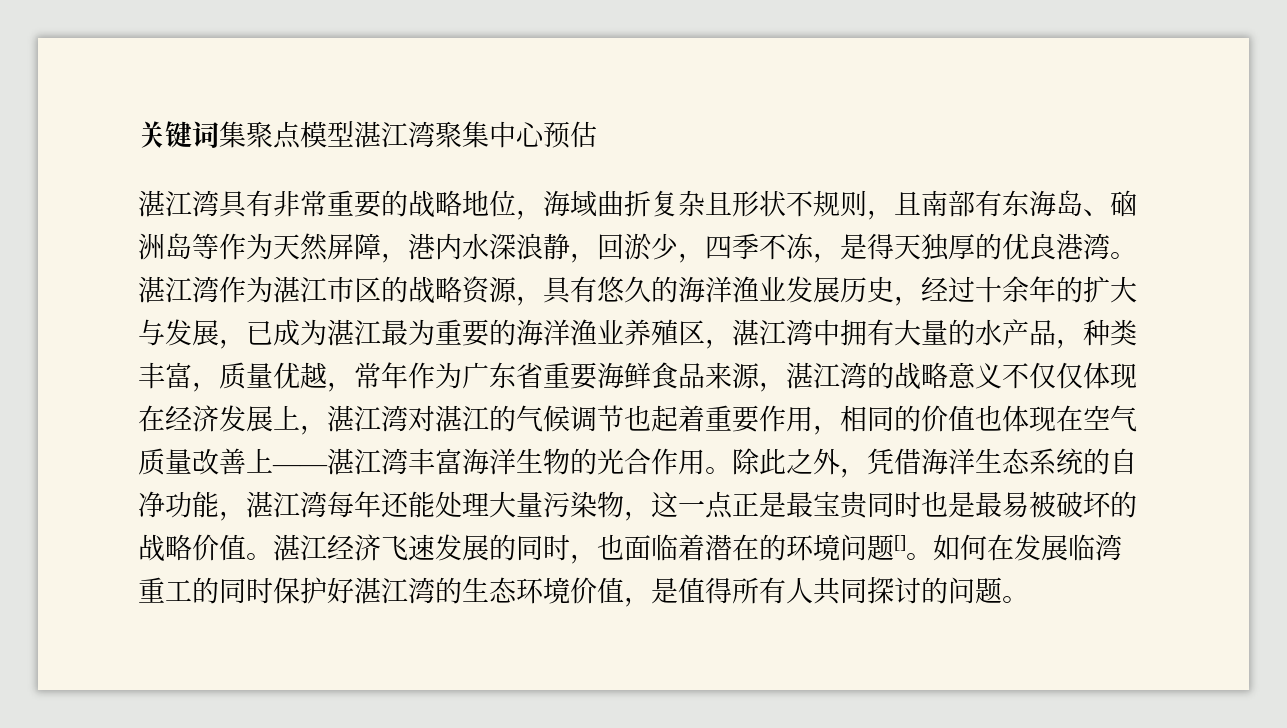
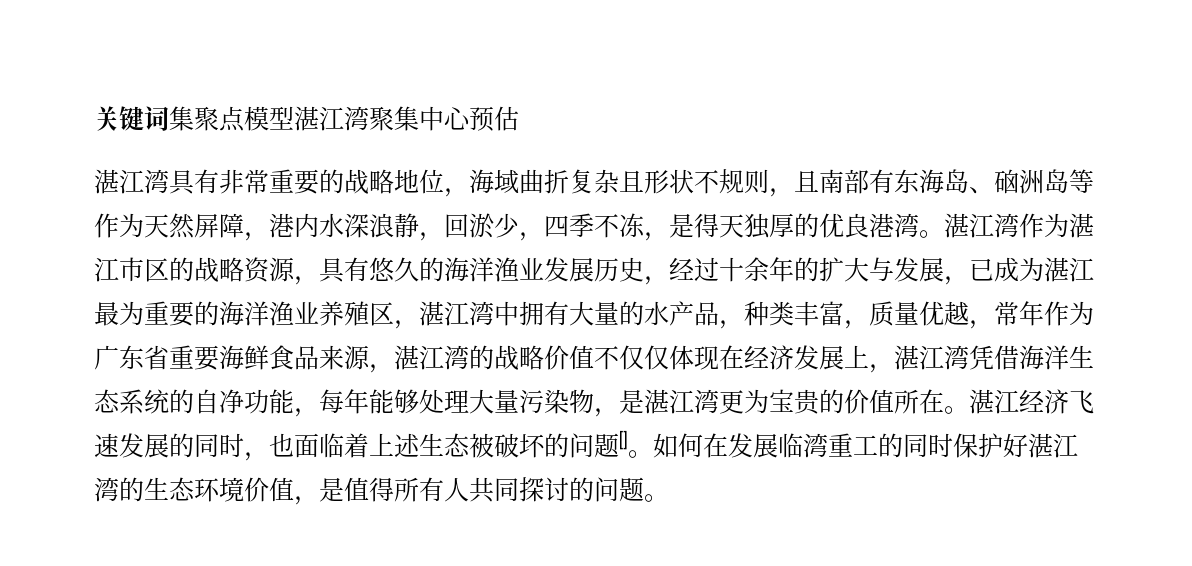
- 湛江湾作为湛江市区的战略资源，具有悠久的海洋渔业发展历史，经过十余年的扩大与发展，已成为湛江最为重要的海洋渔业养殖区，湛江湾中拥有大量的水产品，种类丰富，质量优越，常年作为广东省重要海鲜食品来源，湛江湾的战略意义不仅仅体现在经济发展上，湛江湾对湛江的气候调节也起着重要作用，相同的价值也体现在空气质量改善上——湛江湾丰富海洋生物的光合作用。除此之外，凭借海洋生态系统的自净功能，湛江湾每年还能处理大量污染物，这一点正是最宝贵同时也是最易被破坏的战略价值。
+ 湛江湾作为湛江市区的战略资源，具有悠久的海洋渔业发展历史，经过十余年的扩大与发展，已成为湛江最为重要的海洋渔业养殖区，湛江湾中拥有大量的水产品，种类丰富，质量优越，常年作为广东省重要海鲜食品来源，湛江湾的战略价值不仅仅体现在经济发展上，湛江湾凭借海洋生态系统的自净功能，每年能够处理大量污染物，是湛江湾更为宝贵的价值所在。
- 湛江经济飞速发展的同时，也面临着潜在的环境问题[]。
+ 湛江经济飞速发展的同时，也面临着上述生态被破坏的问题[]。

